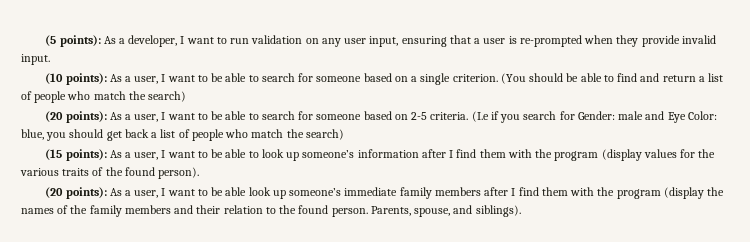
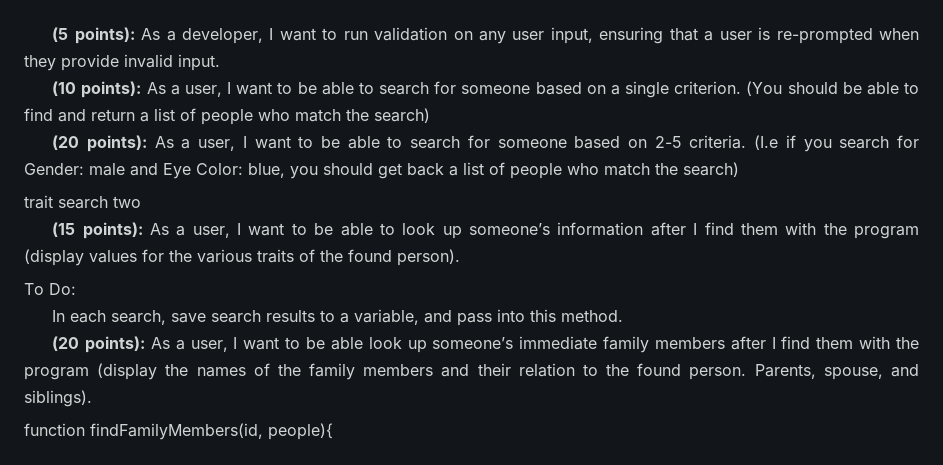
+ trait search two
+ To Do:
+ In each search, save search results to a variable, and pass into this method.
+ function findFamilyMembers(id, people){

